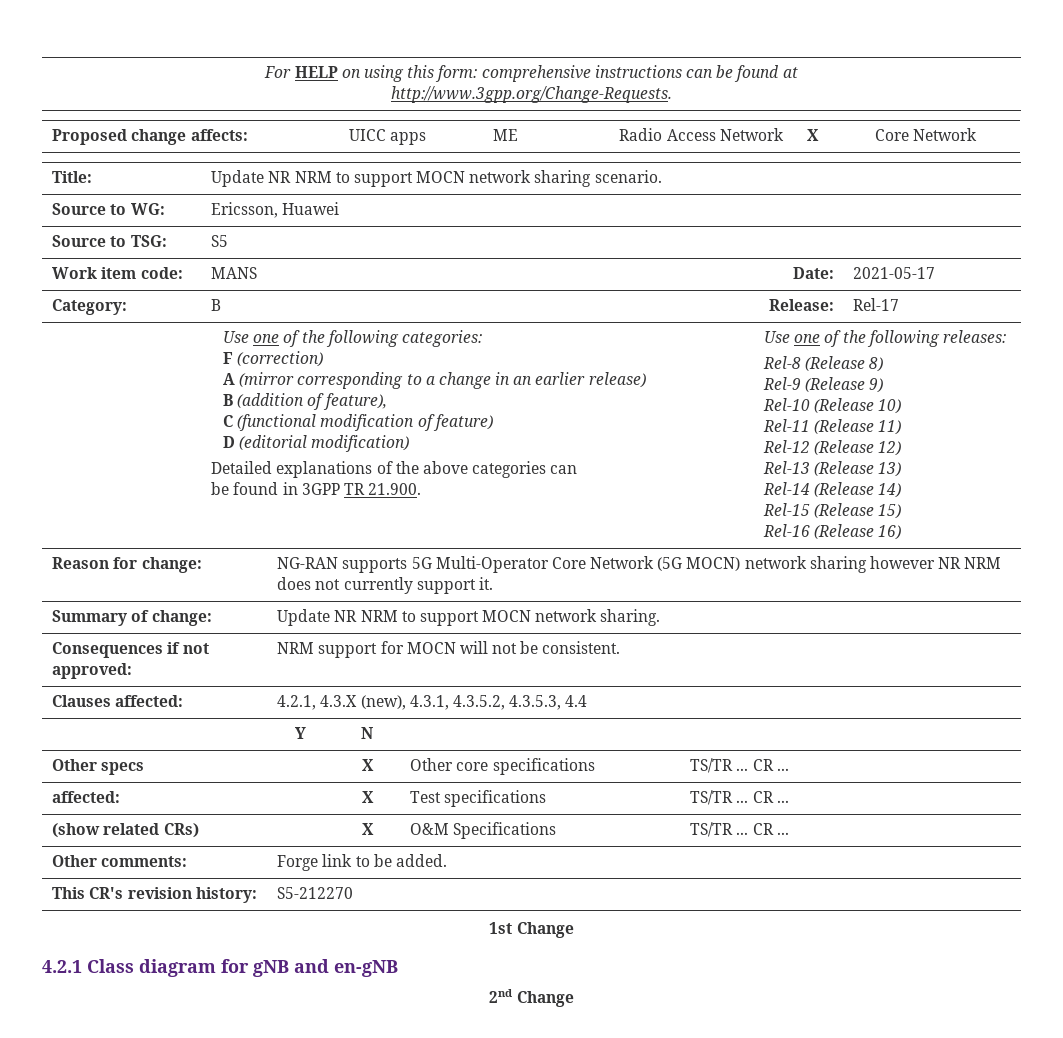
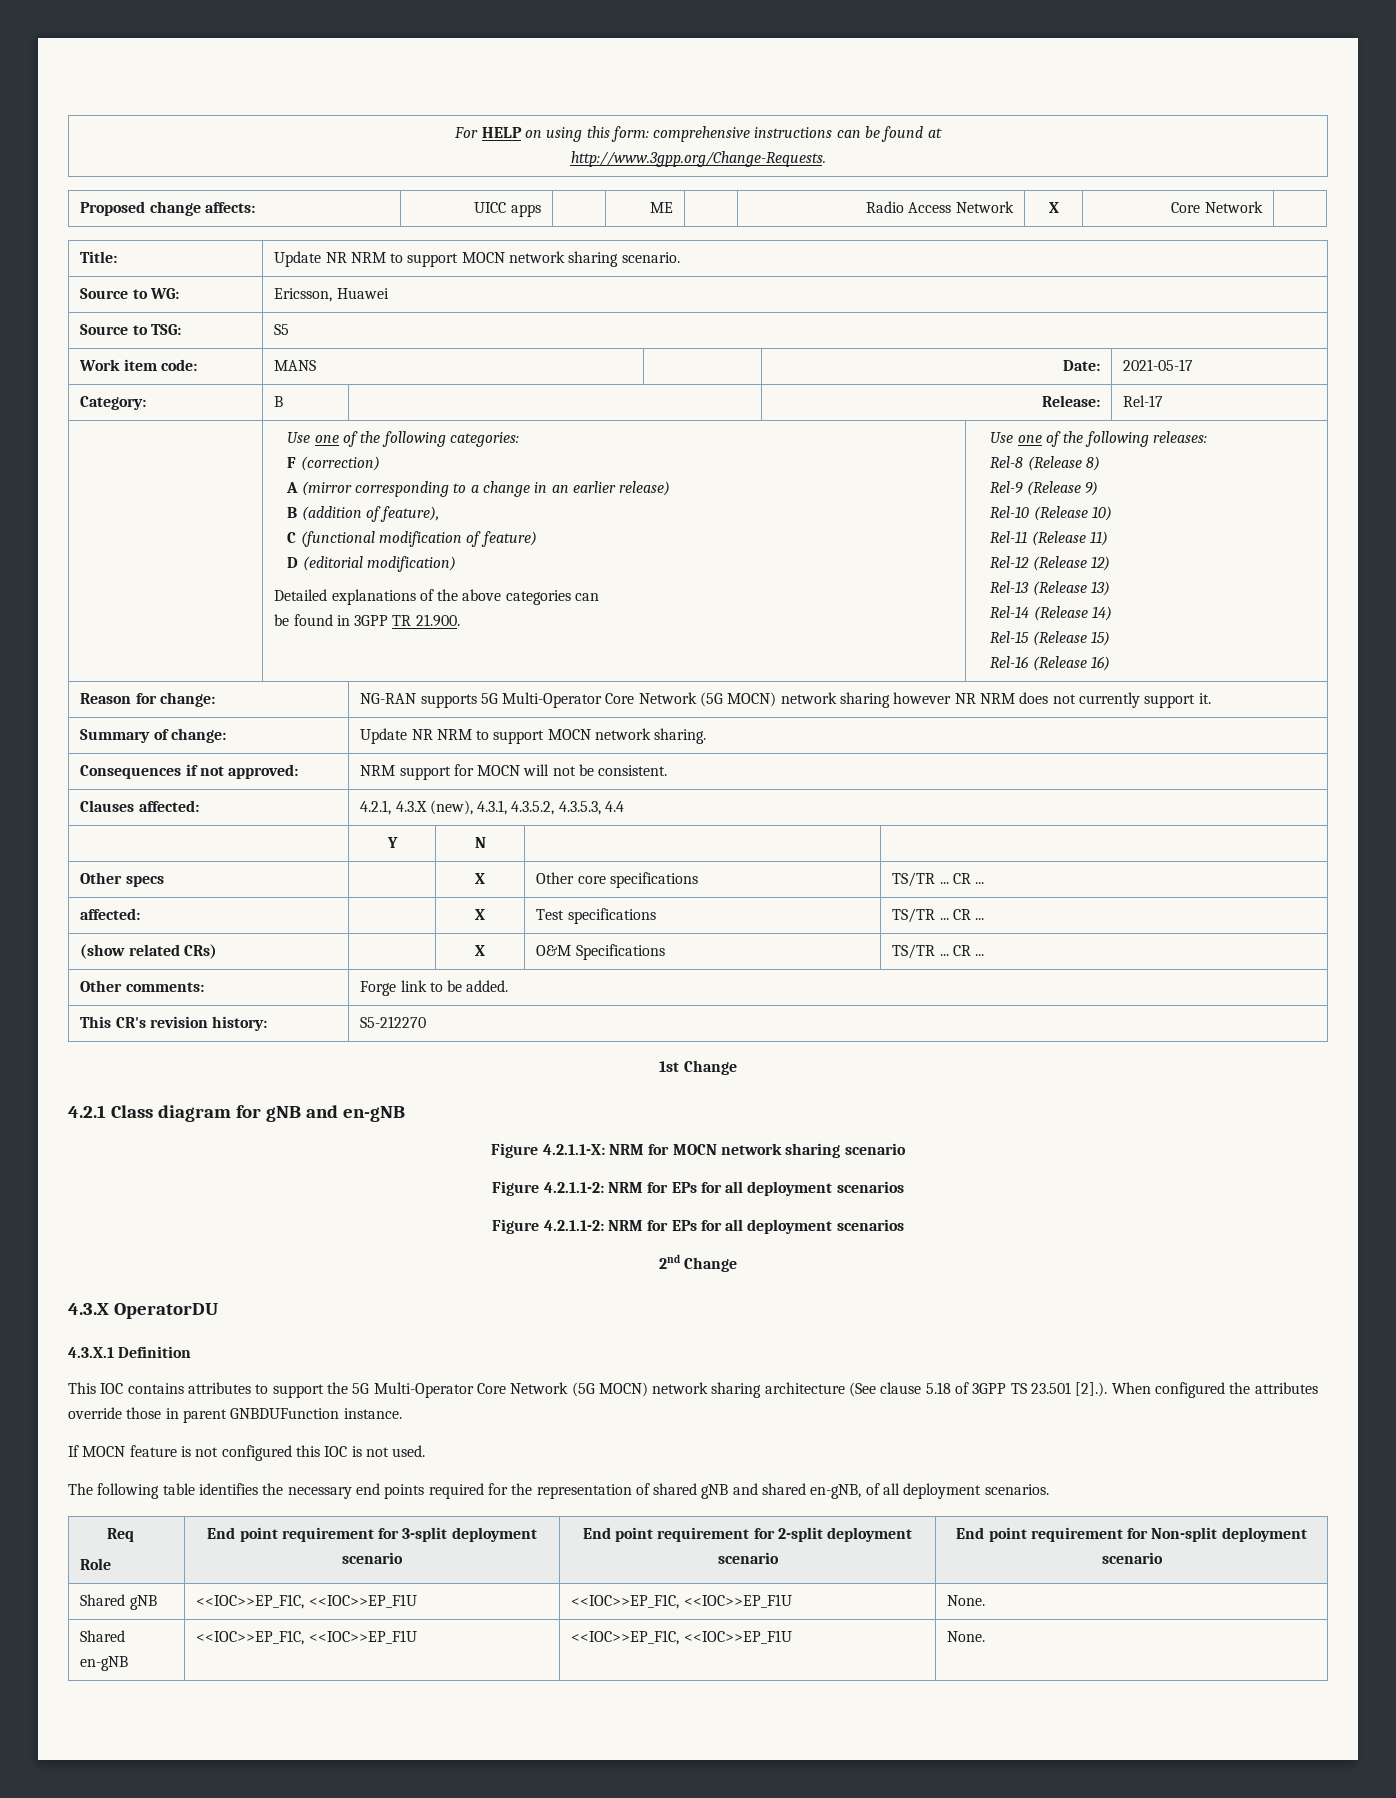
+ Figure 4.2.1.1-X: NRM for MOCN network sharing scenario
+ Figure 4.2.1.1-2: NRM for EPs for all deployment scenarios
+ Figure 4.2.1.1-2: NRM for EPs for all deployment scenarios
  2nd Change
+ 4.3.X OperatorDU
+ 4.3.X.1 Definition
+ This IOC contains attributes to support the 5G Multi-Operator Core Network (5G MOCN) network sharing architecture (See clause 5.18 of 3GPP TS 23.501 [2].). When configured the attributes override those in parent GNBDUFunction instance.
+ If MOCN feature is not configured this IOC is not used.
+ The following table identifies the necessary end points required for the representation of shared gNB and shared en-gNB, of all deployment scenarios.
+ Req
+ Role | End point requirement for 3-split deployment scenario | End point requirement for 2-split deployment scenario | End point requirement for Non-split deployment scenario
+ Shared gNB | <<IOC>>EP_F1C, <<IOC>>EP_F1U | <<IOC>>EP_F1C, <<IOC>>EP_F1U | None.
+ Shared en-gNB | <<IOC>>EP_F1C, <<IOC>>EP_F1U | <<IOC>>EP_F1C, <<IOC>>EP_F1U | None.

